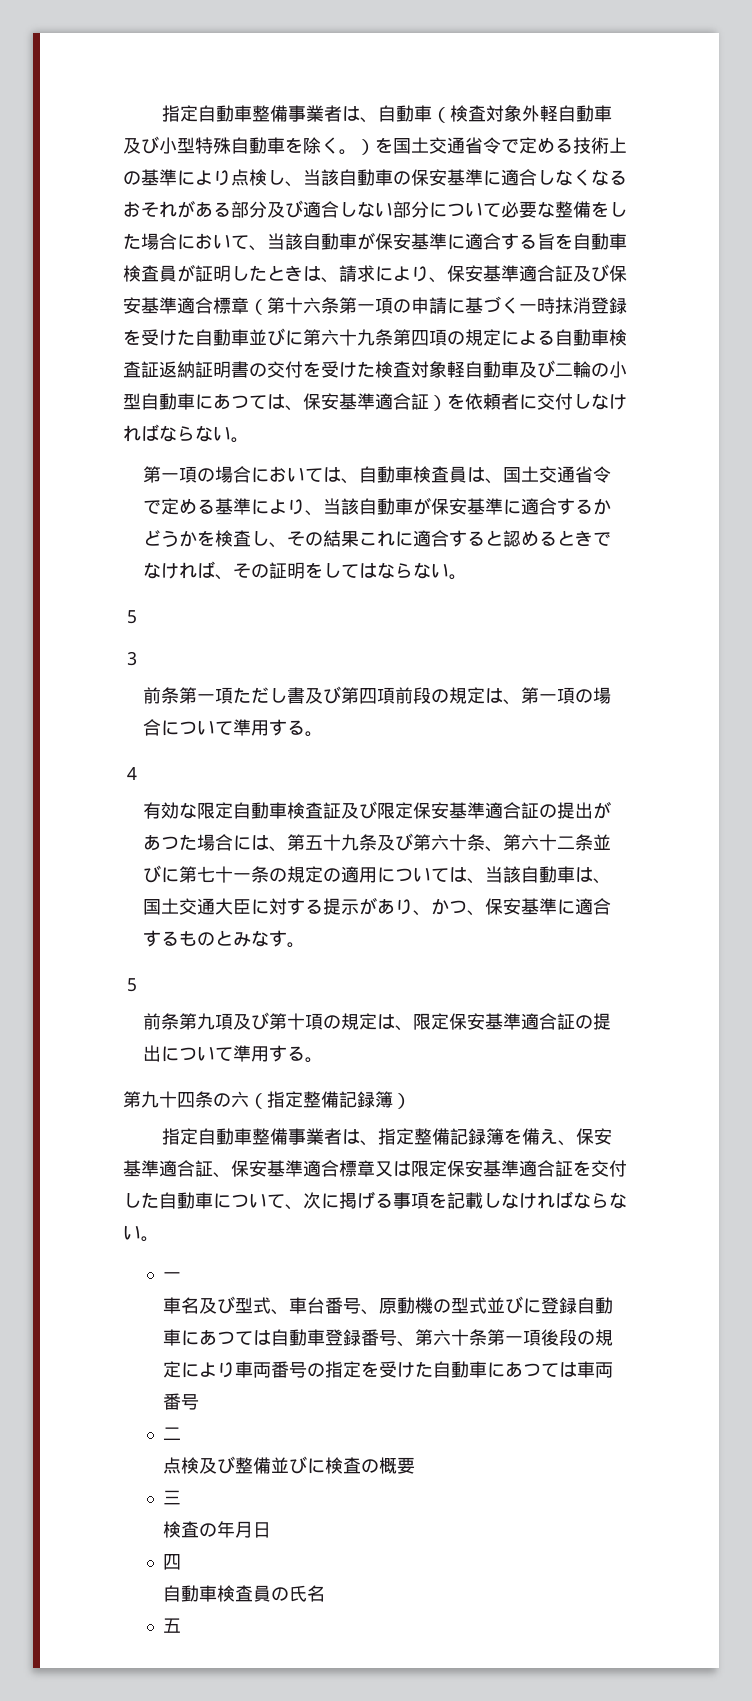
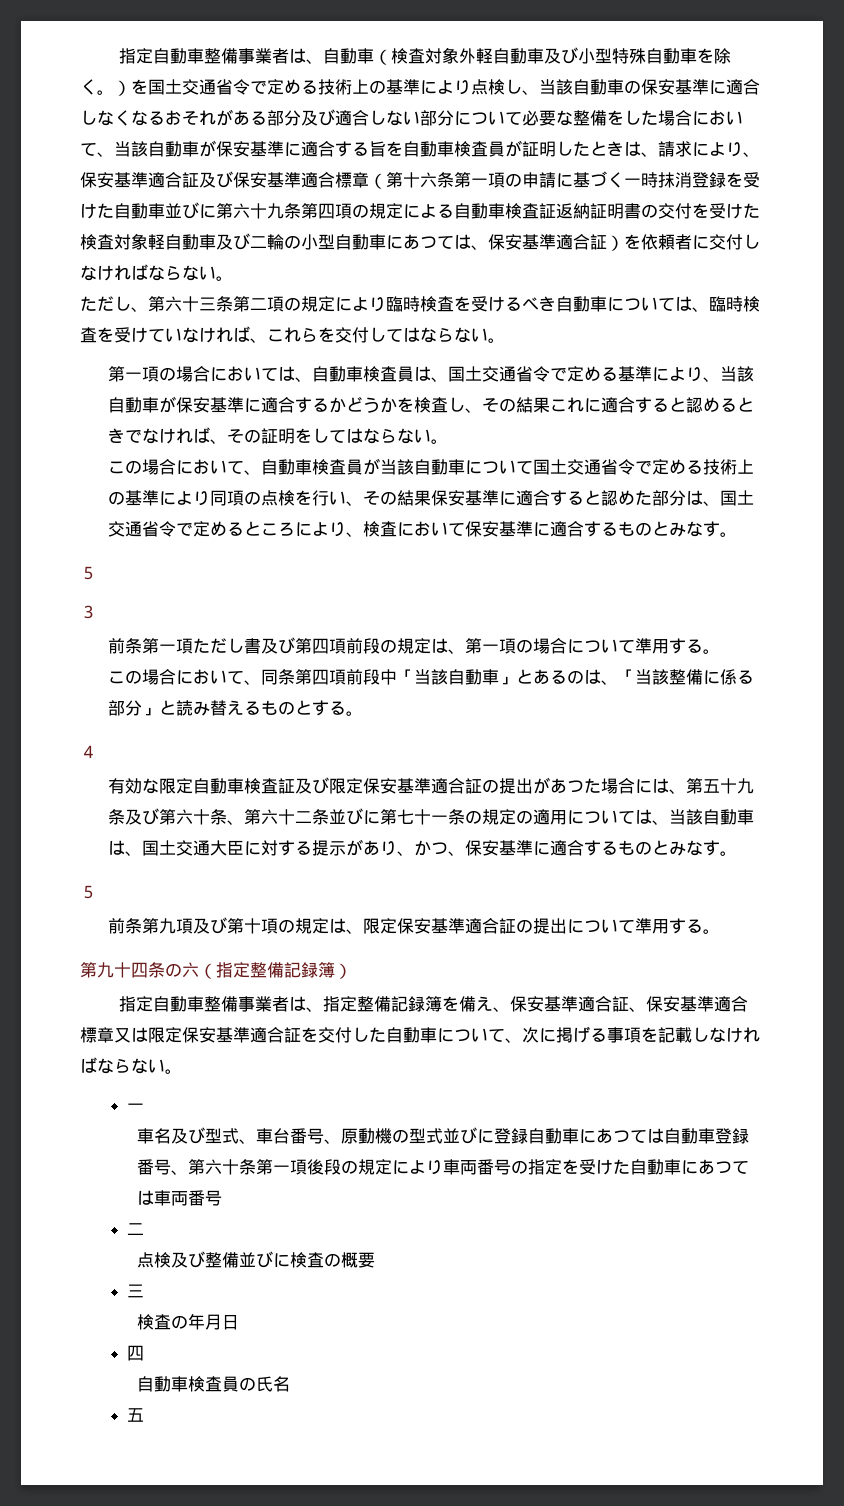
+ ただし、第六十三条第二項の規定により臨時検査を受けるべき自動車については、臨時検査を受けていなければ、これらを交付してはならない。
+ この場合において、自動車検査員が当該自動車について国土交通省令で定める技術上の基準により同項の点検を行い、その結果保安基準に適合すると認めた部分は、国土交通省令で定めるところにより、検査において保安基準に適合するものとみなす。
+ この場合において、同条第四項前段中「当該自動車」とあるのは、「当該整備に係る部分」と読み替えるものとする。

